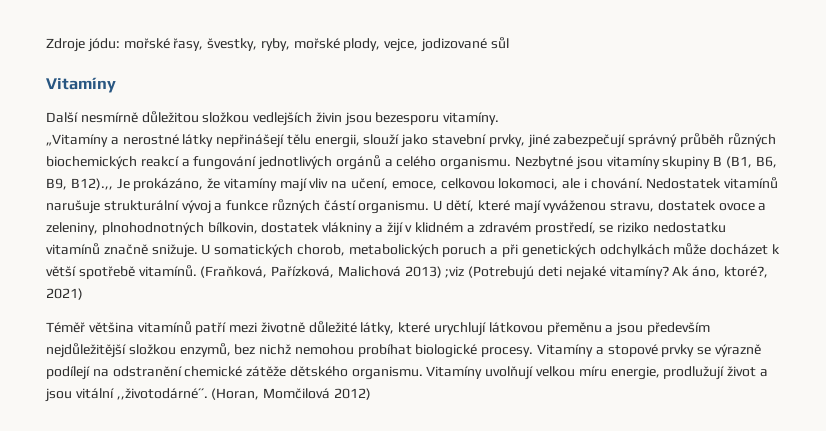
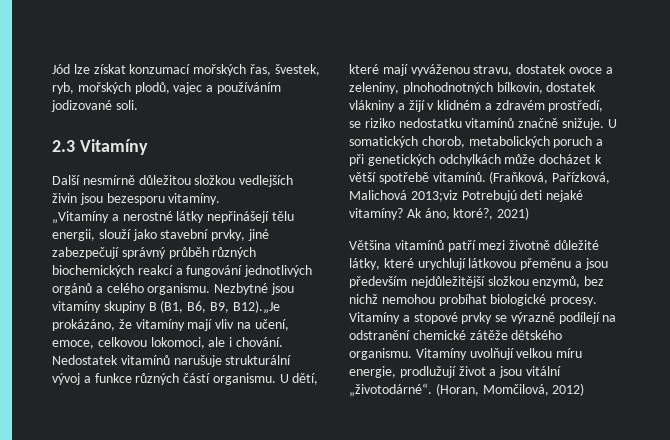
- Zdroje jódu: mořské řasy, švestky, ryby, mořské plody, vejce, jodizované sůl
- Vitamíny
+ Jód lze získat konzumací mořských řas, švestek, ryb, mořských plodů, vajec a používáním jodizované soli.
+ 2.3 Vitamíny
- Nezbytné jsou vitamíny skupiny B (B1, B6, B9, B12).,, Je prokázáno, že vitamíny mají vliv na učení, emoce, celkovou lokomoci, ale i chování.
+ Nezbytné jsou vitamíny skupiny B (B1, B6, B9, B12).„Je prokázáno, že vitamíny mají vliv na učení, emoce, celkovou lokomoci, ale i chování.
- (Fraňková, Pařízková, Malichová 2013) ;viz (Potrebujú deti nejaké vitamíny?
+ (Fraňková, Pařízková, Malichová 2013;viz Potrebujú deti nejaké vitamíny?
- Téměř většina vitamínů patří mezi životně důležité látky, které urychlují látkovou přeměnu a jsou především nejdůležitější složkou enzymů, bez nichž nemohou probíhat biologické procesy.
+ Většina vitamínů patří mezi životně důležité látky, které urychlují látkovou přeměnu a jsou především nejdůležitější složkou enzymů, bez nichž nemohou probíhat biologické procesy.
- Vitamíny uvolňují velkou míru energie, prodlužují život a jsou vitální ,,životodárné´´. (Horan, Momčilová 2012)
+ Vitamíny uvolňují velkou míru energie, prodlužují život a jsou vitální „životodárné“. (Horan, Momčilová, 2012)

